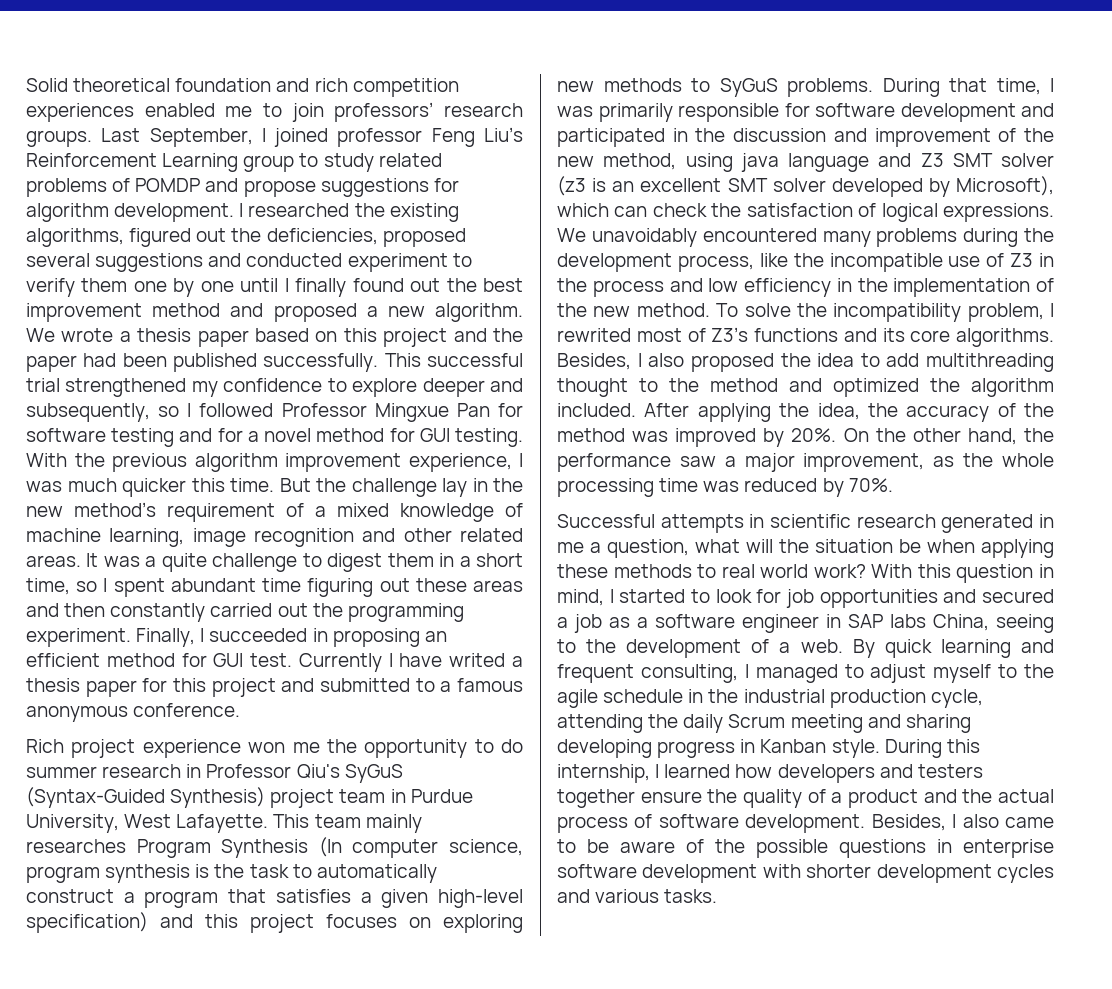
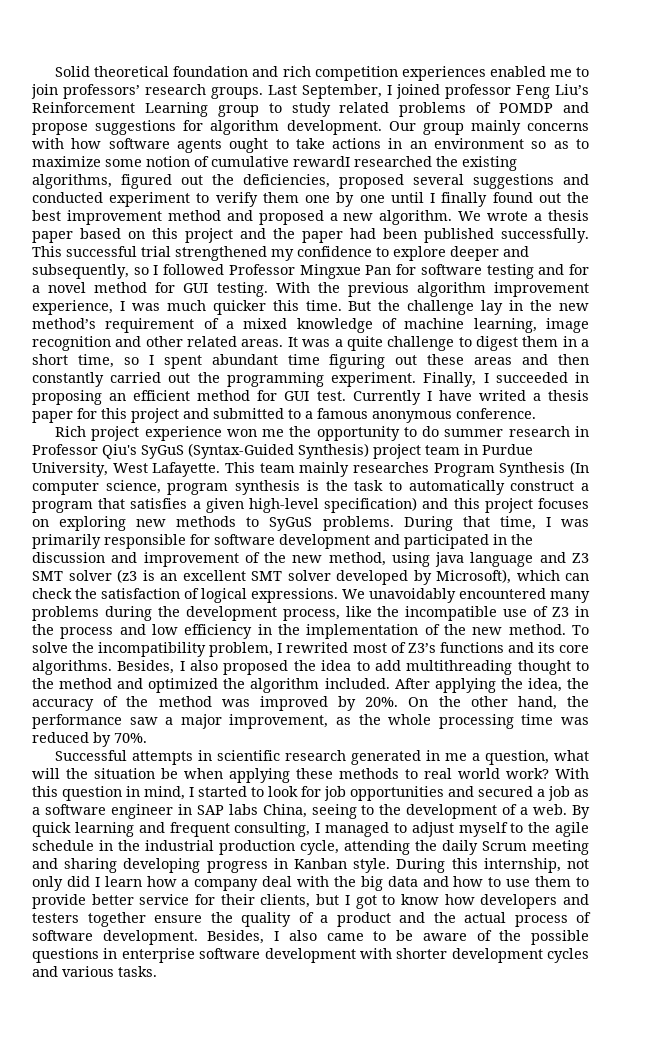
- I researched the existing algorithms, figured out the deficiencies, proposed several suggestions and conducted experiment to verify them one by one until I finally found out the best improvement method and proposed a new algorithm.
+ Our group mainly concerns with how software agents ought to take actions in an environment so as to maximize some notion of cumulative rewardI researched the existing algorithms, figured out the deficiencies, proposed several suggestions and conducted experiment to verify them one by one until I finally found out the best improvement method and proposed a new algorithm.
- During this internship, I learned how developers and testers together ensure the quality of a product and the actual process of software development.
+ During this internship, not only did I learn how a company deal with the big data and how to use them to provide better service for their clients, but I got to know how developers and testers together ensure the quality of a product and the actual process of software development.

